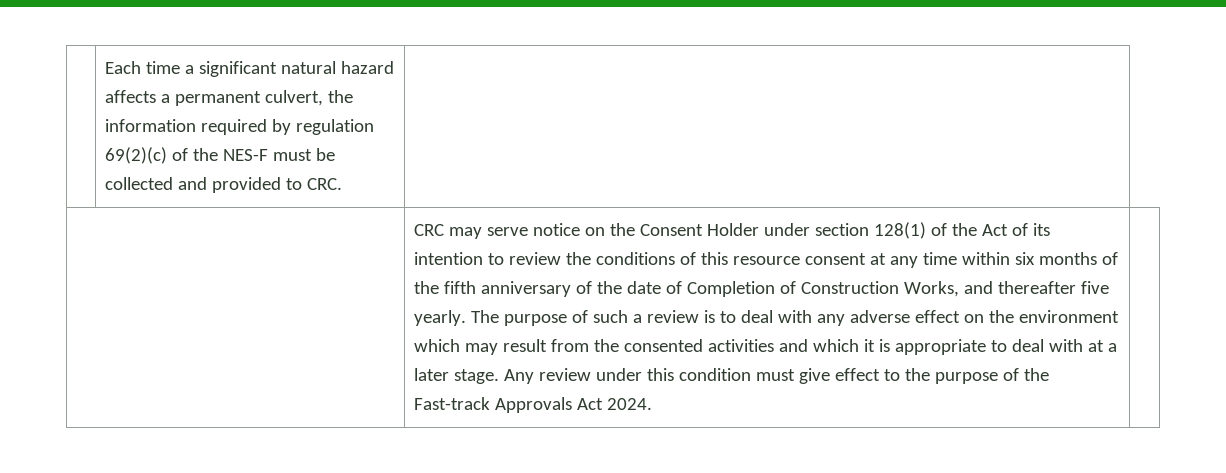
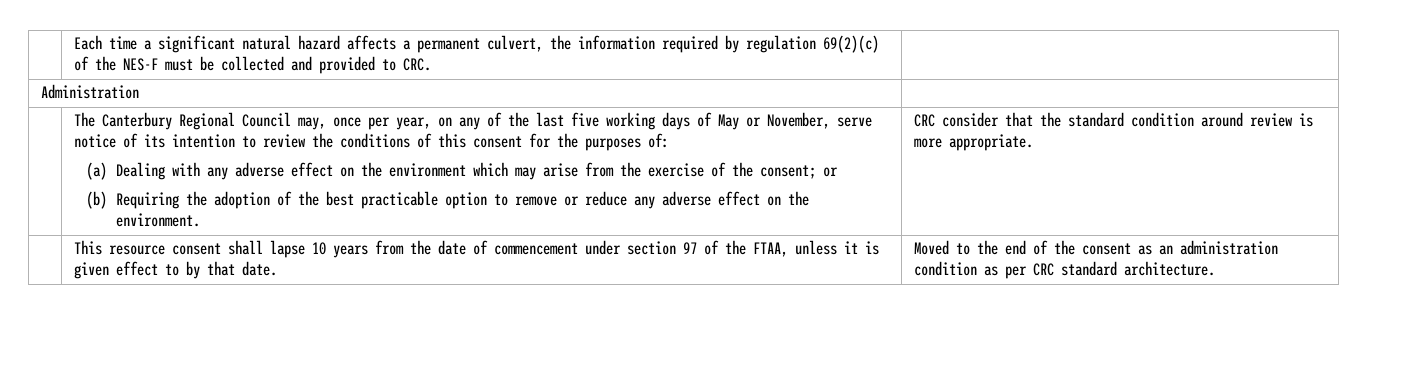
- CRC may serve notice on the Consent Holder under section 128(1) of the Act of its intention to review the conditions of this resource consent at any time within six months of the fifth anniversary of the date of Completion of Construction Works, and thereafter five yearly. The purpose of such a review is to deal with any adverse effect on the environment which may result from the consented activities and which it is appropriate to deal with at a later stage. Any review under this condition must give effect to the purpose of the Fast-track Approvals Act 2024.
+ Administration |
+ | The Canterbury Regional Council may, once per year, on any of the last five working days of May or November, serve notice of its intention to review the conditions of this consent for the purposes of:
+ (a) Dealing with any adverse effect on the environment which may arise from the exercise of the consent; or
+ (b) Requiring the adoption of the best practicable option to remove or reduce any adverse effect on the environment. | CRC consider that the standard condition around review is more appropriate.
+ | This resource consent shall lapse 10 years from the date of commencement under section 97 of the FTAA, unless it is given effect to by that date. | Moved to the end of the consent as an administration condition as per CRC standard architecture.

